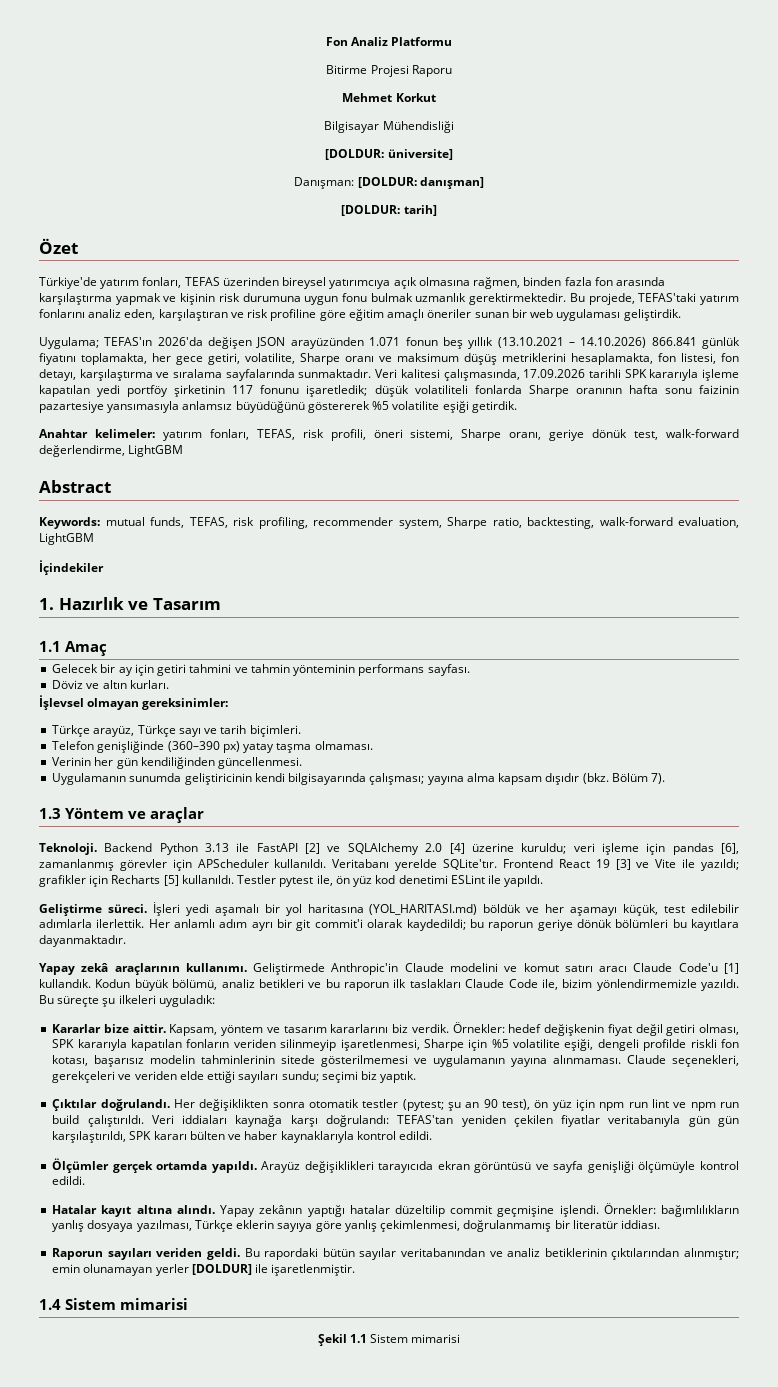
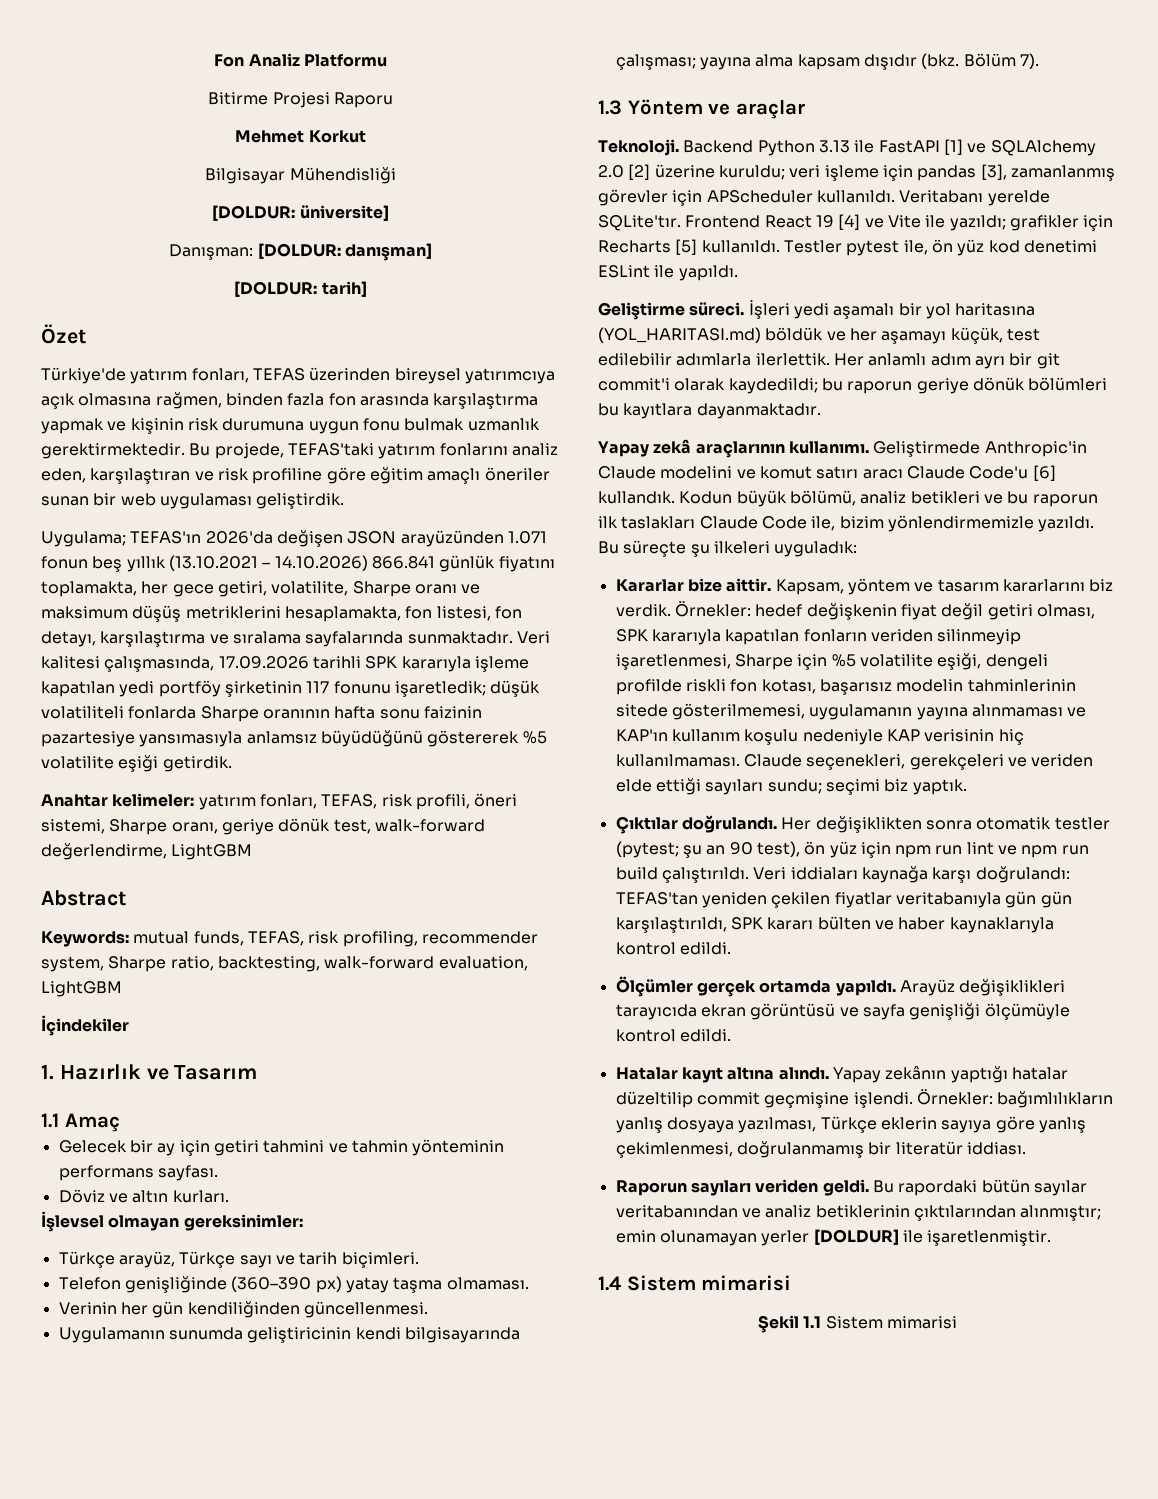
- Backend Python 3.13 ile FastAPI [2] ve SQLAlchemy 2.0 [4] üzerine kuruldu; veri işleme için pandas [6], zamanlanmış görevler için APScheduler kullanıldı.
+ Backend Python 3.13 ile FastAPI [1] ve SQLAlchemy 2.0 [2] üzerine kuruldu; veri işleme için pandas [3], zamanlanmış görevler için APScheduler kullanıldı.
- Frontend React 19 [3] ve Vite ile yazıldı; grafikler için Recharts [5] kullanıldı.
+ Frontend React 19 [4] ve Vite ile yazıldı; grafikler için Recharts [5] kullanıldı.
- Geliştirmede Anthropic'in Claude modelini ve komut satırı aracı Claude Code'u [1] kullandık.
+ Geliştirmede Anthropic'in Claude modelini ve komut satırı aracı Claude Code'u [6] kullandık.
- Örnekler: hedef değişkenin fiyat değil getiri olması, SPK kararıyla kapatılan fonların veriden silinmeyip işaretlenmesi, Sharpe için %5 volatilite eşiği, dengeli profilde riskli fon kotası, başarısız modelin tahminlerinin sitede gösterilmemesi ve uygulamanın yayına alınmaması.
+ Örnekler: hedef değişkenin fiyat değil getiri olması, SPK kararıyla kapatılan fonların veriden silinmeyip işaretlenmesi, Sharpe için %5 volatilite eşiği, dengeli profilde riskli fon kotası, başarısız modelin tahminlerinin sitede gösterilmemesi, uygulamanın yayına alınmaması ve KAP'ın kullanım koşulu nedeniyle KAP verisinin hiç kullanılmaması.

